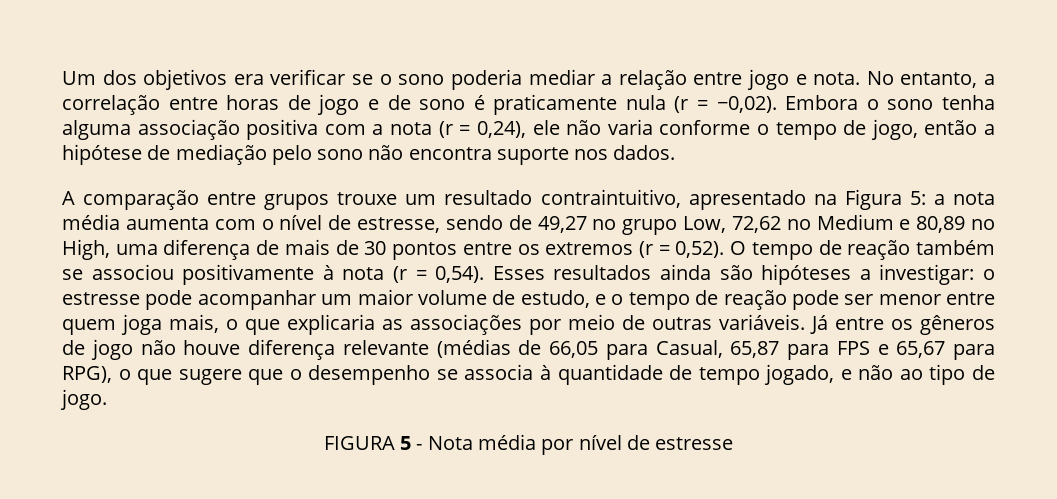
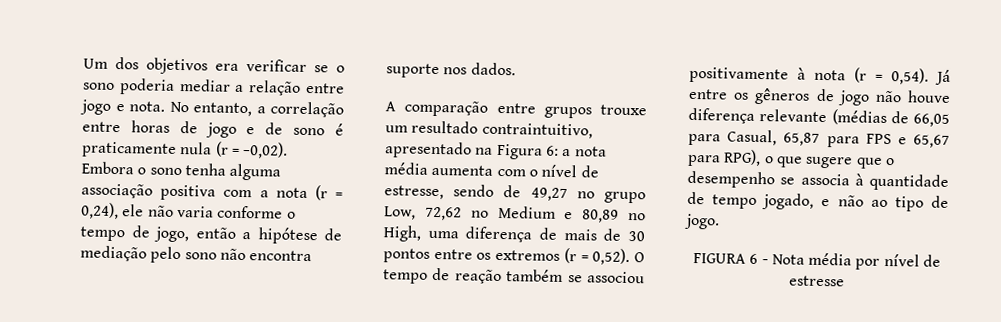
- A comparação entre grupos trouxe um resultado contraintuitivo, apresentado na Figura 5: a nota média aumenta com o nível de estresse, sendo de 49,27 no grupo Low, 72,62 no Medium e 80,89 no High, uma diferença de mais de 30 pontos entre os extremos (r = 0,52).
+ A comparação entre grupos trouxe um resultado contraintuitivo, apresentado na Figura 6: a nota média aumenta com o nível de estresse, sendo de 49,27 no grupo Low, 72,62 no Medium e 80,89 no High, uma diferença de mais de 30 pontos entre os extremos (r = 0,52).
- Esses resultados ainda são hipóteses a investigar: o estresse pode acompanhar um maior volume de estudo, e o tempo de reação pode ser menor entre quem joga mais, o que explicaria as associações por meio de outras variáveis.
- FIGURA 5 - Nota média por nível de estresse
+ FIGURA 6 - Nota média por nível de estresse

